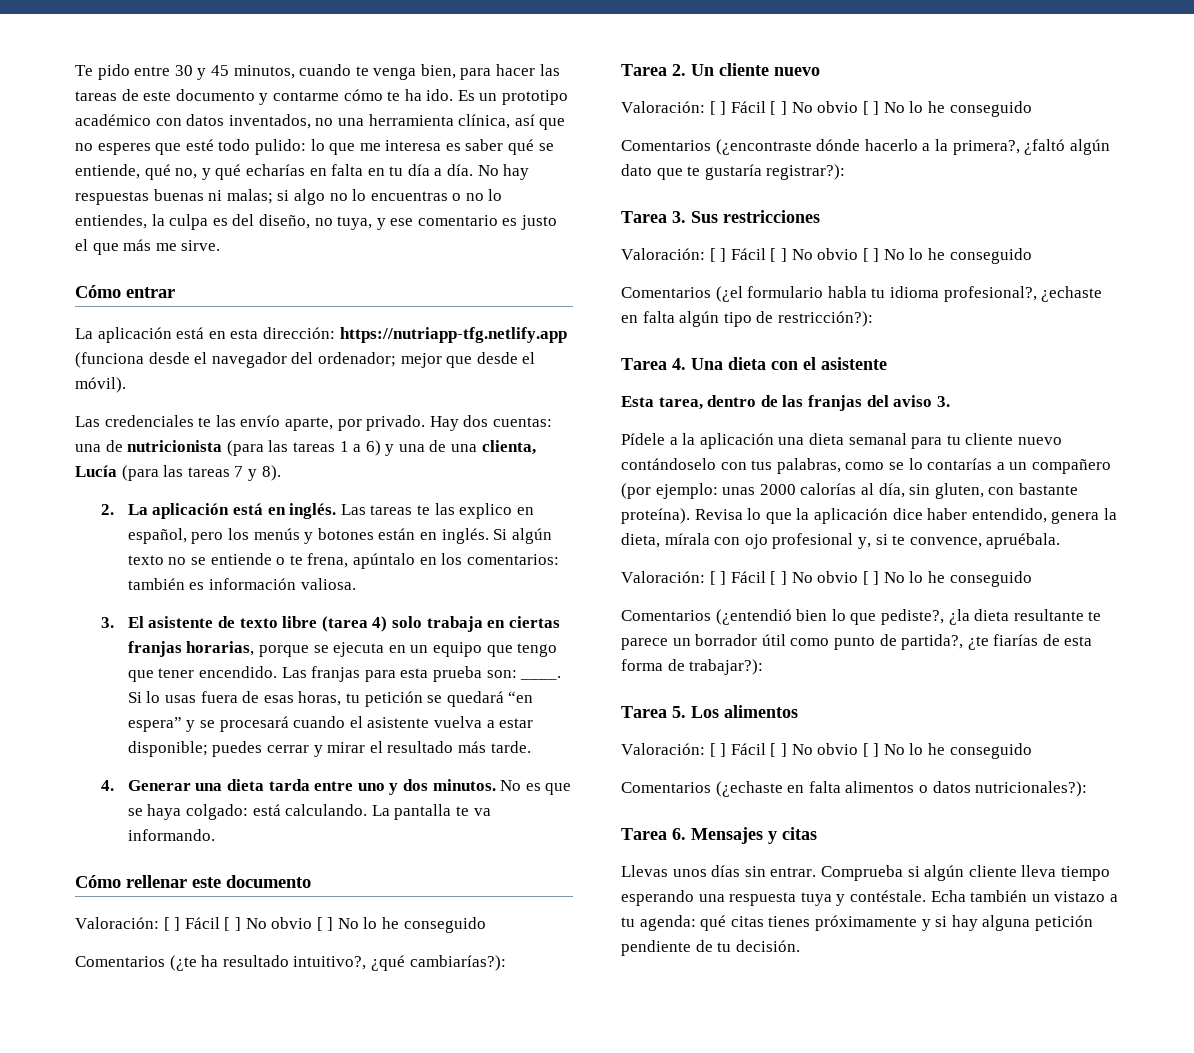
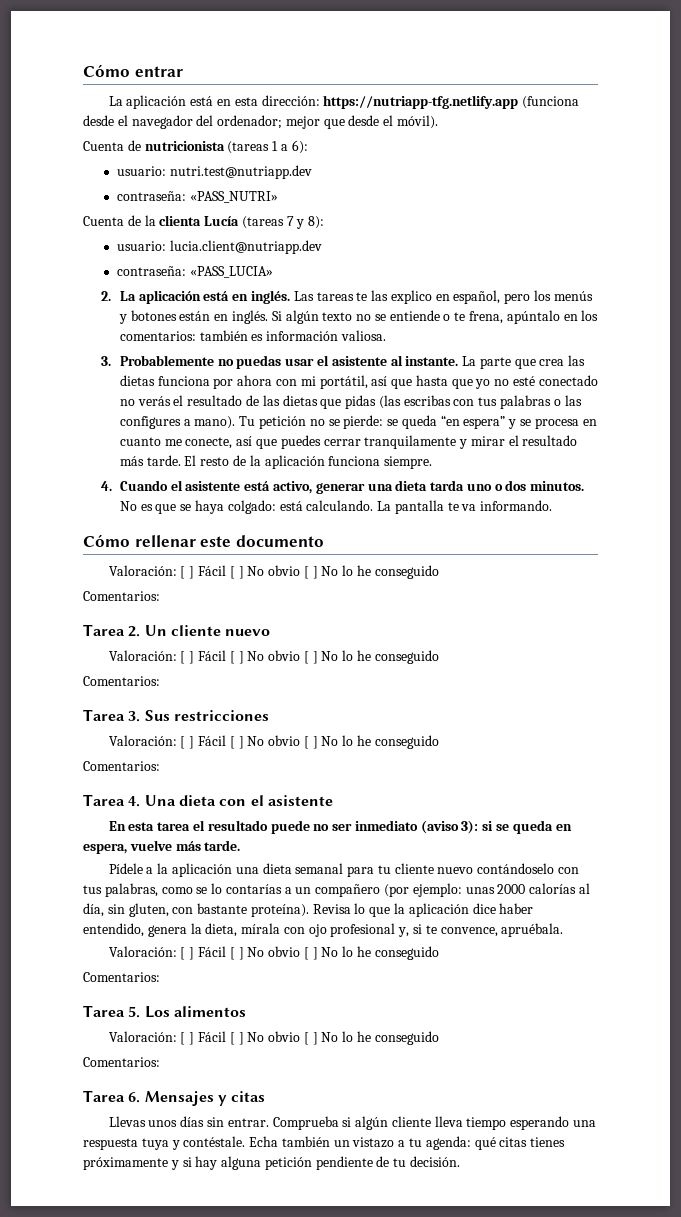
- Te pido entre 30 y 45 minutos, cuando te venga bien, para hacer las tareas de este documento y contarme cómo te ha ido. Es un prototipo académico con datos inventados, no una herramienta clínica, así que no esperes que esté todo pulido: lo que me interesa es saber qué se entiende, qué no, y qué echarías en falta en tu día a día. No hay respuestas buenas ni malas; si algo no lo encuentras o no lo entiendes, la culpa es del diseño, no tuya, y ese comentario es justo el que más me sirve.
- Las credenciales te las envío aparte, por privado. Hay dos cuentas: una de nutricionista (para las tareas 1 a 6) y una de una clienta, Lucía (para las tareas 7 y 8).
+ Cuenta de nutricionista (tareas 1 a 6):
+ usuario: nutri.test@nutriapp.dev
+ contraseña: «PASS_NUTRI»
+ Cuenta de la clienta Lucía (tareas 7 y 8):
+ usuario: lucia.client@nutriapp.dev
+ contraseña: «PASS_LUCIA»
- 3. El asistente de texto libre (tarea 4) solo trabaja en ciertas franjas horarias, porque se ejecuta en un equipo que tengo que tener encendido. Las franjas para esta prueba son: ____. Si lo usas fuera de esas horas, tu petición se quedará “en espera” y se procesará cuando el asistente vuelva a estar disponible; puedes cerrar y mirar el resultado más tarde.
- 4. Generar una dieta tarda entre uno y dos minutos.
+ 3. Probablemente no puedas usar el asistente al instante. La parte que crea las dietas funciona por ahora con mi portátil, así que hasta que yo no esté conectado no verás el resultado de las dietas que pidas (las escribas con tus palabras o las configures a mano). Tu petición no se pierde: se queda “en espera” y se procesa en cuanto me conecte, así que puedes cerrar tranquilamente y mirar el resultado más tarde. El resto de la aplicación funciona siempre.
+ 4. Cuando el asistente está activo, generar una dieta tarda uno o dos minutos.
  Cómo rellenar este documento
  Valoración: [ ] Fácil [ ] No obvio [ ] No lo he conseguido
- Comentarios (¿te ha resultado intuitivo?, ¿qué cambiarías?):
+ Comentarios:
  Tarea 2. Un cliente nuevo
  Valoración: [ ] Fácil [ ] No obvio [ ] No lo he conseguido
- Comentarios (¿encontraste dónde hacerlo a la primera?, ¿faltó algún dato que te gustaría registrar?):
+ Comentarios:
  Tarea 3. Sus restricciones
  Valoración: [ ] Fácil [ ] No obvio [ ] No lo he conseguido
- Comentarios (¿el formulario habla tu idioma profesional?, ¿echaste en falta algún tipo de restricción?):
+ Comentarios:
- Esta tarea, dentro de las franjas del aviso 3.
+ En esta tarea el resultado puede no ser inmediato (aviso 3): si se queda en espera, vuelve más tarde.
  Revisa lo que la aplicación dice haber entendido, genera la dieta, mírala con ojo profesional y, si te convence, apruébala.
  Valoración: [ ] Fácil [ ] No obvio [ ] No lo he conseguido
- Comentarios (¿entendió bien lo que pediste?, ¿la dieta resultante te parece un borrador útil como punto de partida?, ¿te fiarías de esta forma de trabajar?):
+ Comentarios:
  Tarea 5. Los alimentos
  Valoración: [ ] Fácil [ ] No obvio [ ] No lo he conseguido
- Comentarios (¿echaste en falta alimentos o datos nutricionales?):
+ Comentarios:

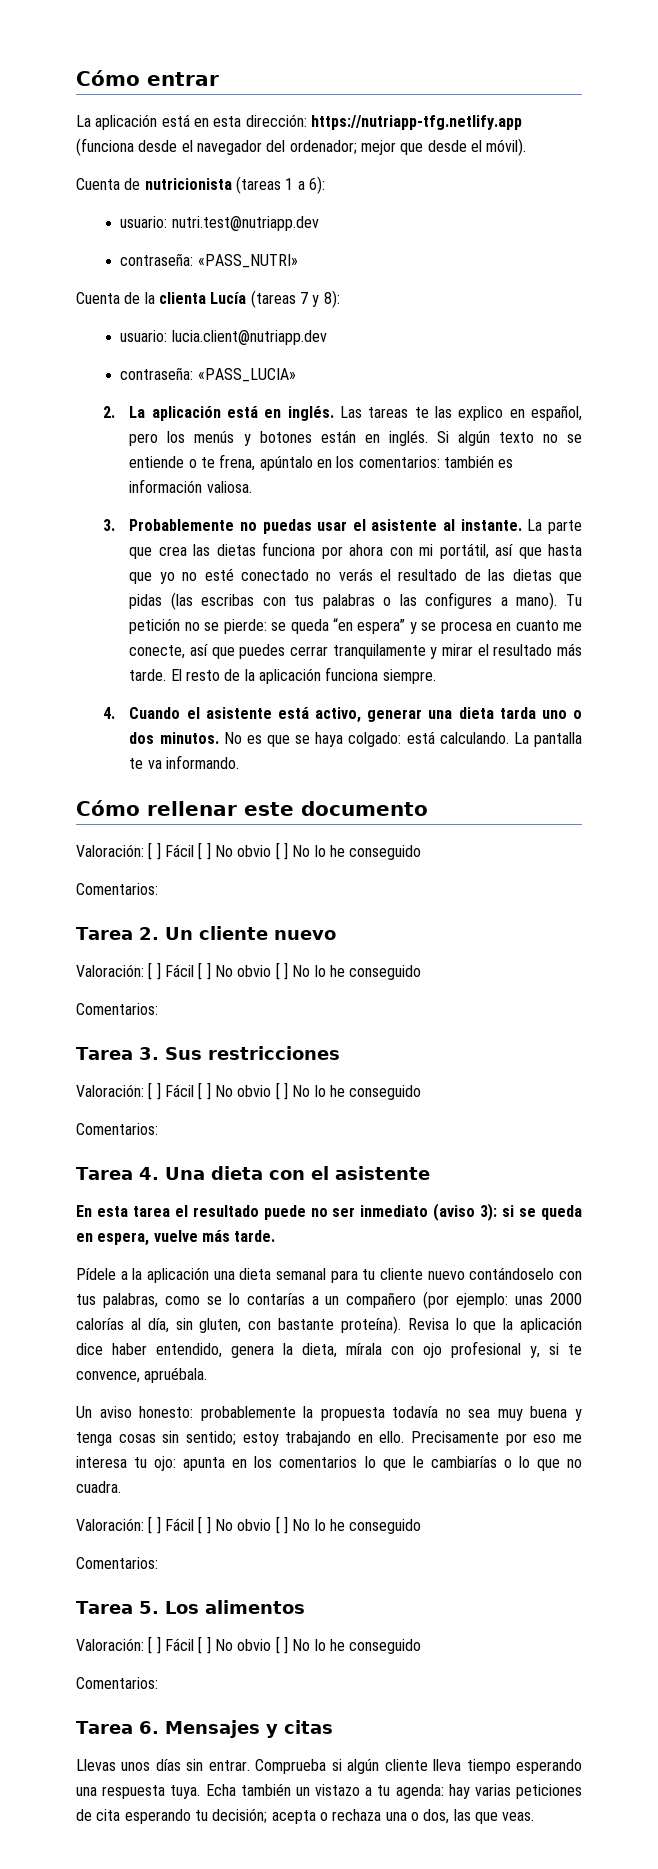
+ Un aviso honesto: probablemente la propuesta todavía no sea muy buena y tenga cosas sin sentido; estoy trabajando en ello. Precisamente por eso me interesa tu ojo: apunta en los comentarios lo que le cambiarías o lo que no cuadra.
- Comprueba si algún cliente lleva tiempo esperando una respuesta tuya y contéstale.
+ Comprueba si algún cliente lleva tiempo esperando una respuesta tuya.
- Echa también un vistazo a tu agenda: qué citas tienes próximamente y si hay alguna petición pendiente de tu decisión.
+ Echa también un vistazo a tu agenda: hay varias peticiones de cita esperando tu decisión; acepta o rechaza una o dos, las que veas.

